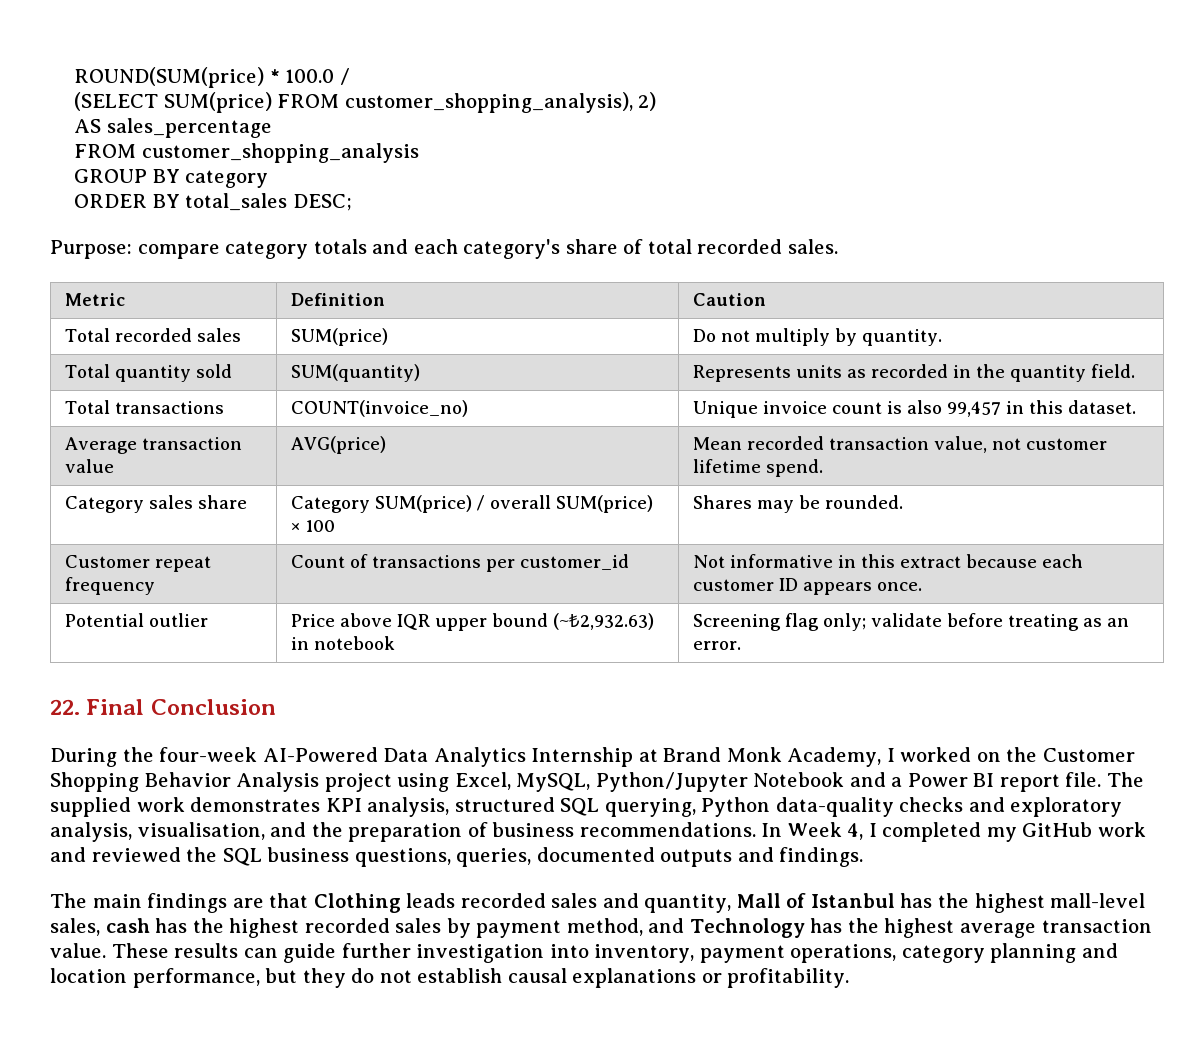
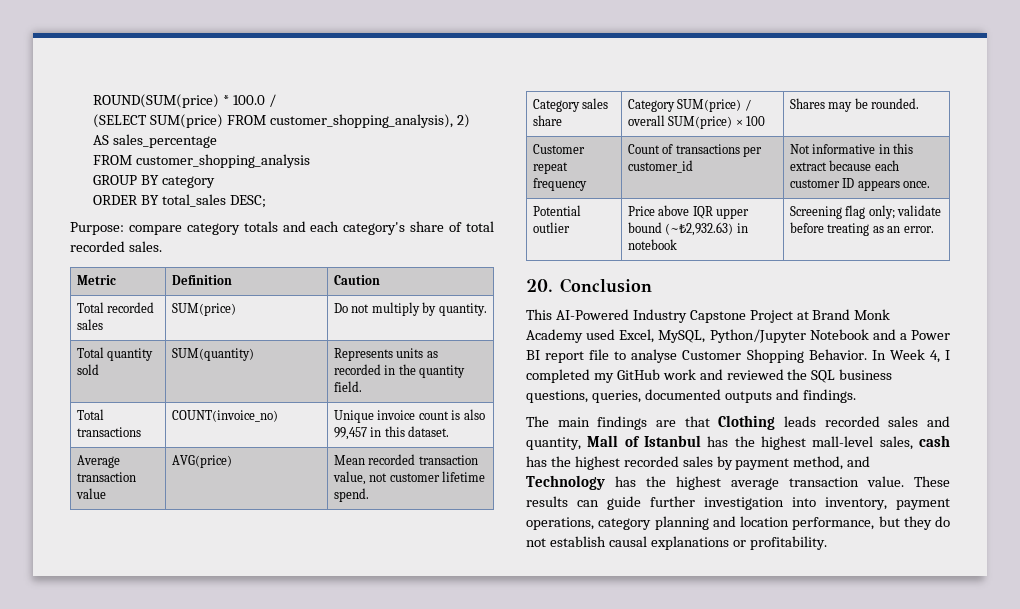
- 22. Final Conclusion
+ 20. Conclusion
- During the four-week AI-Powered Data Analytics Internship at Brand Monk Academy, I worked on the Customer Shopping Behavior Analysis project using Excel, MySQL, Python/Jupyter Notebook and a Power BI report file. The supplied work demonstrates KPI analysis, structured SQL querying, Python data-quality checks and exploratory analysis, visualisation, and the preparation of business recommendations.
+ This AI-Powered Industry Capstone Project at Brand Monk Academy used Excel, MySQL, Python/Jupyter Notebook and a Power BI report file to analyse Customer Shopping Behavior.

